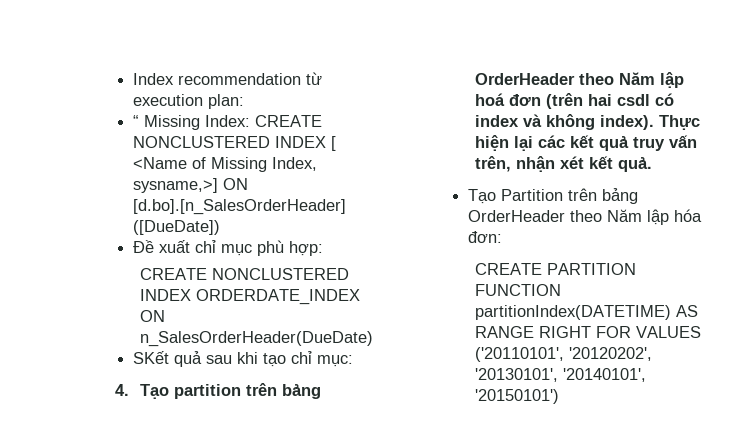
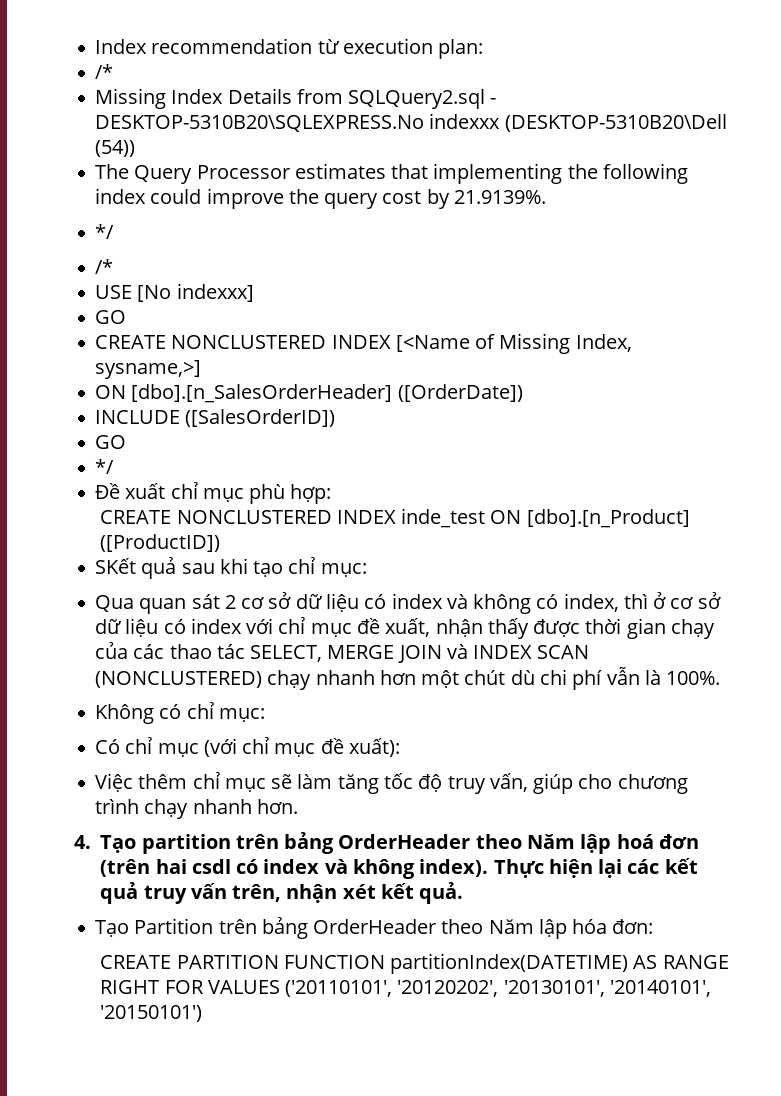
  Index recommendation từ execution plan:
- “ Missing Index: CREATE NONCLUSTERED INDEX [ <Name of Missing Index, sysname,>] ON [d.bo].[n_SalesOrderHeader] ([DueDate])
+ /*
+ Missing Index Details from SQLQuery2.sql - DESKTOP-5310B20\SQLEXPRESS.No indexxx (DESKTOP-5310B20\Dell (54))
+ The Query Processor estimates that implementing the following index could improve the query cost by 21.9139%.
+ */
+ /*
+ USE [No indexxx]
+ GO
+ CREATE NONCLUSTERED INDEX [<Name of Missing Index, sysname,>]
+ ON [dbo].[n_SalesOrderHeader] ([OrderDate])
+ INCLUDE ([SalesOrderID])
+ GO
+ */
- CREATE NONCLUSTERED INDEX ORDERDATE_INDEX ON n_SalesOrderHeader(DueDate)
+ CREATE NONCLUSTERED INDEX inde_test ON [dbo].[n_Product] ([ProductID])
+ Qua quan sát 2 cơ sở dữ liệu có index và không có index, thì ở cơ sở dữ liệu có index với chỉ mục đề xuất, nhận thấy được thời gian chạy của các thao tác SELECT, MERGE JOIN và INDEX SCAN (NONCLUSTERED) chạy nhanh hơn một chút dù chi phí vẫn là 100%.
+ Không có chỉ mục:
+ Có chỉ mục (với chỉ mục đề xuất):
+ Việc thêm chỉ mục sẽ làm tăng tốc độ truy vấn, giúp cho chương trình chạy nhanh hơn.

